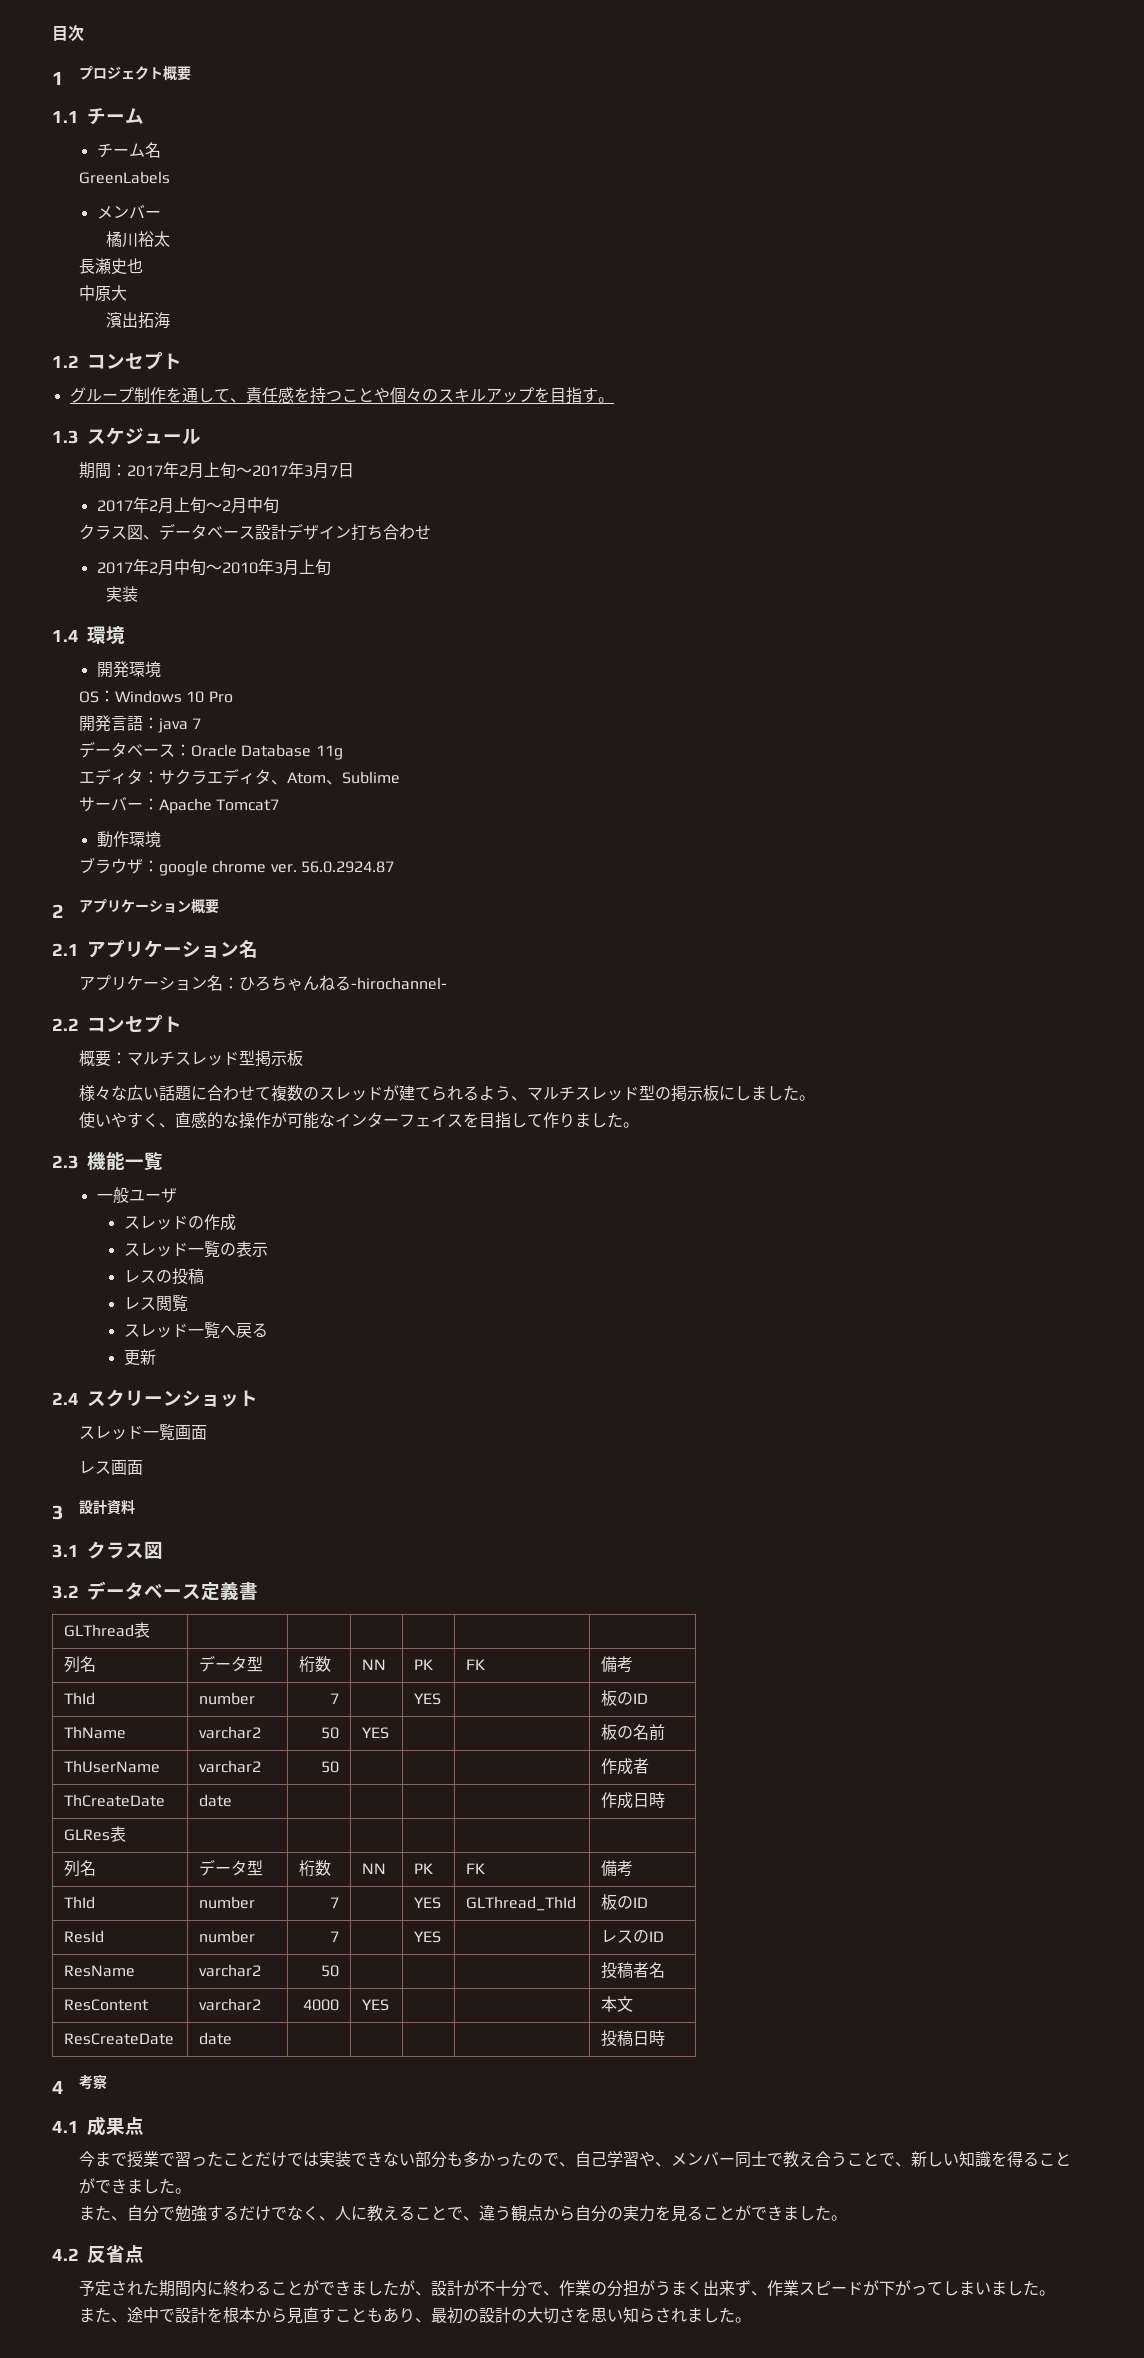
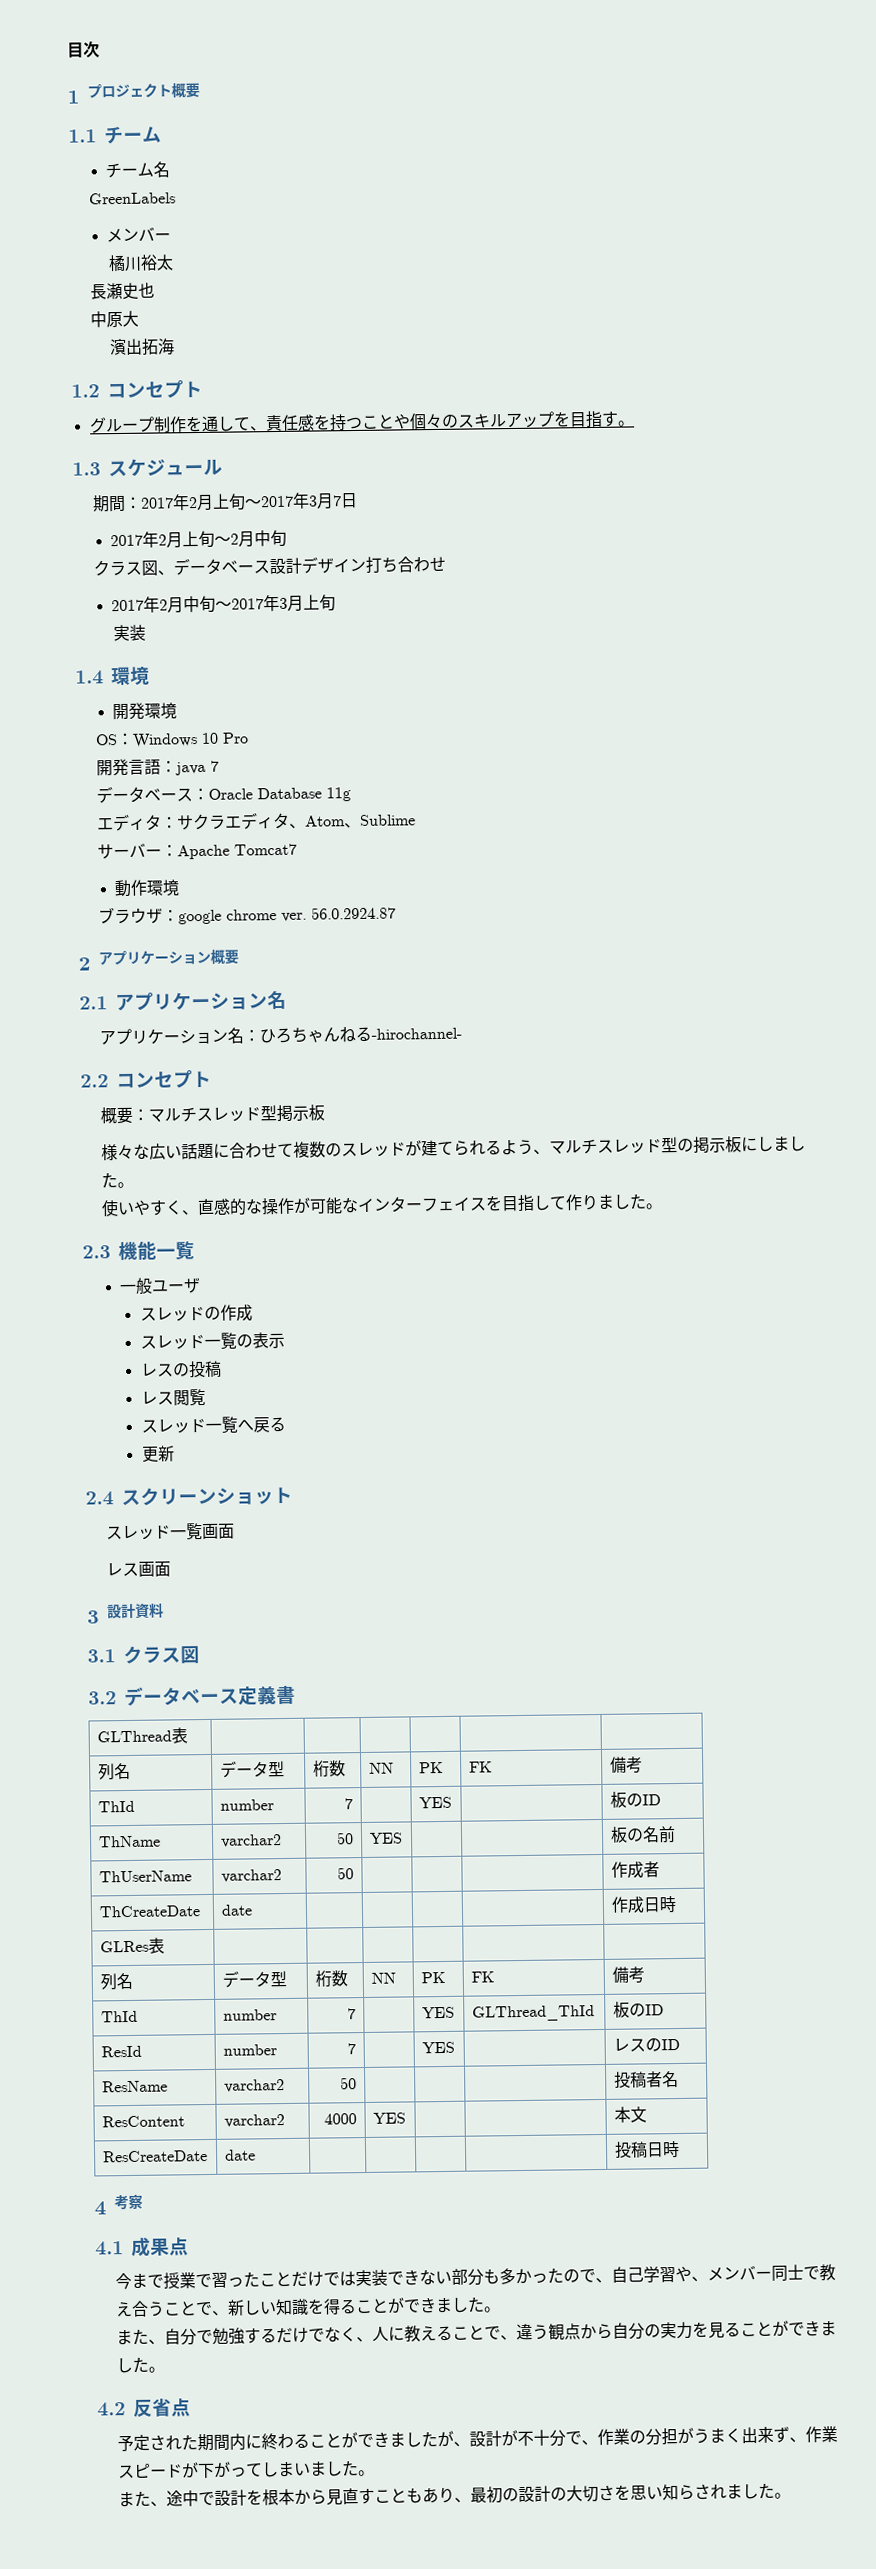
- 2017年2月中旬～2010年3月上旬
+ 2017年2月中旬～2017年3月上旬

